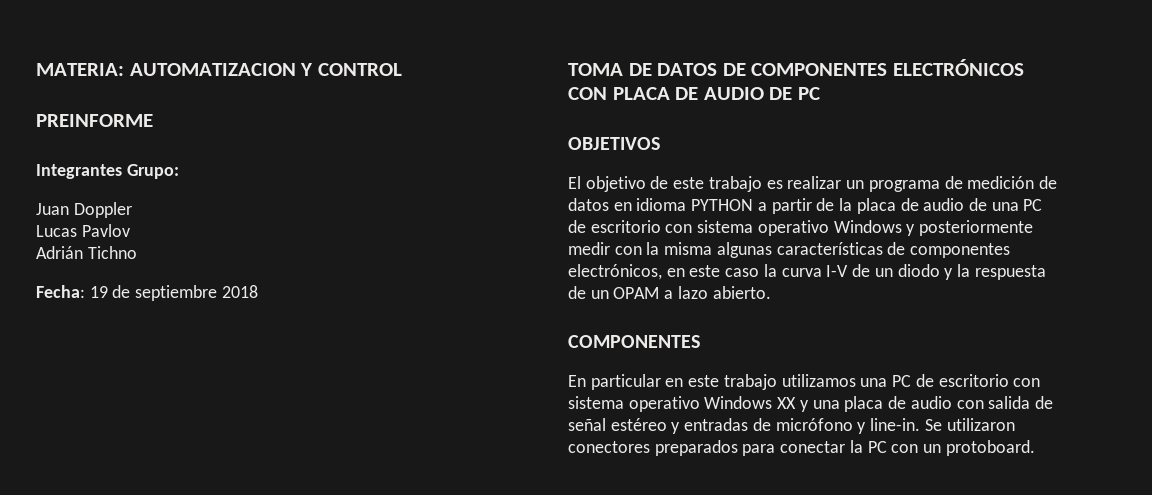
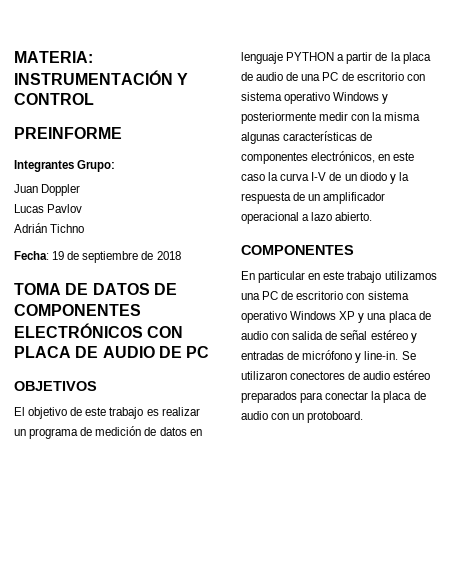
- MATERIA: AUTOMATIZACION Y CONTROL
+ MATERIA: INSTRUMENTACIÓN Y CONTROL
- Fecha: 19 de septiembre 2018
+ Fecha: 19 de septiembre de 2018
- El objetivo de este trabajo es realizar un programa de medición de datos en idioma PYTHON a partir de la placa de audio de una PC de escritorio con sistema operativo Windows y posteriormente medir con la misma algunas características de componentes electrónicos, en este caso la curva I-V de un diodo y la respuesta de un OPAM a lazo abierto.
+ El objetivo de este trabajo es realizar un programa de medición de datos en lenguaje PYTHON a partir de la placa de audio de una PC de escritorio con sistema operativo Windows y posteriormente medir con la misma algunas características de componentes electrónicos, en este caso la curva I-V de un diodo y la respuesta de un amplificador operacional a lazo abierto.
- En particular en este trabajo utilizamos una PC de escritorio con sistema operativo Windows XX y una placa de audio con salida de señal estéreo y entradas de micrófono y line-in.
+ En particular en este trabajo utilizamos una PC de escritorio con sistema operativo Windows XP y una placa de audio con salida de señal estéreo y entradas de micrófono y line-in.
- Se utilizaron conectores preparados para conectar la PC con un protoboard.
+ Se utilizaron conectores de audio estéreo preparados para conectar la placa de audio con un protoboard.

